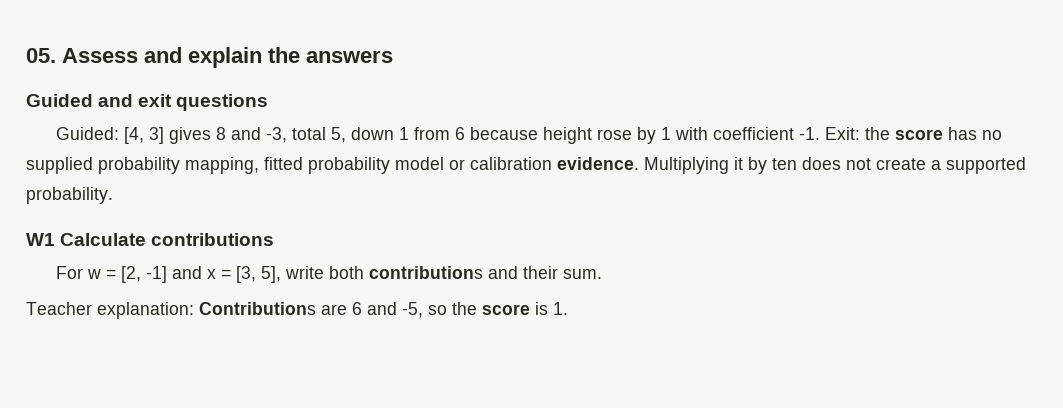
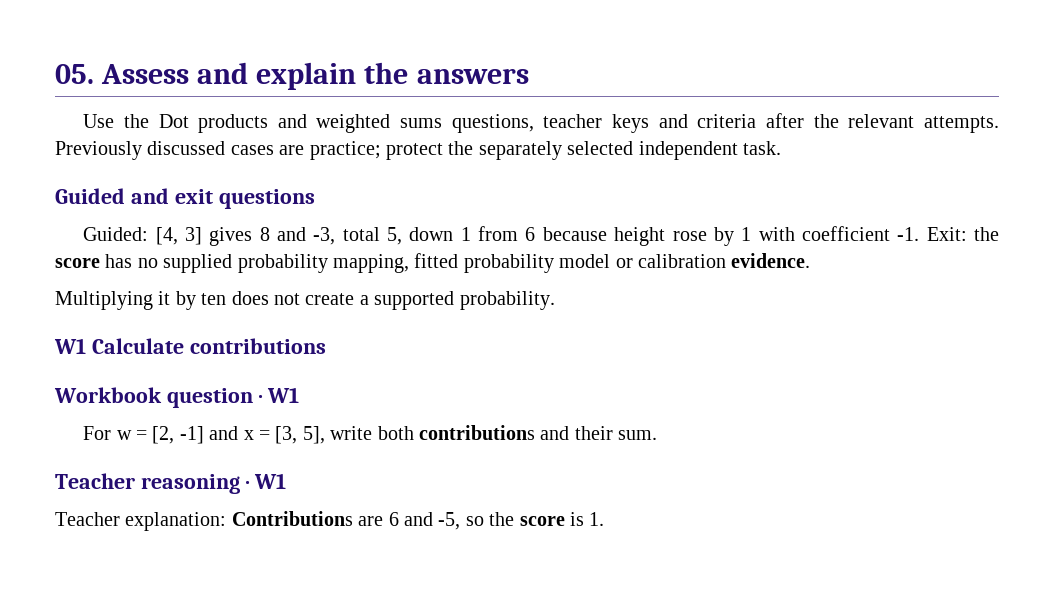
+ Use the Dot products and weighted sums questions, teacher keys and criteria after the relevant attempts. Previously discussed cases are practice; protect the separately selected independent task.
- Exit: the score has no supplied probability mapping, fitted probability model or calibration evidence. Multiplying it by ten does not create a supported probability.
+ Exit: the score has no supplied probability mapping, fitted probability model or calibration evidence.
+ Multiplying it by ten does not create a supported probability.
+ Workbook question · W1
+ Teacher reasoning · W1

